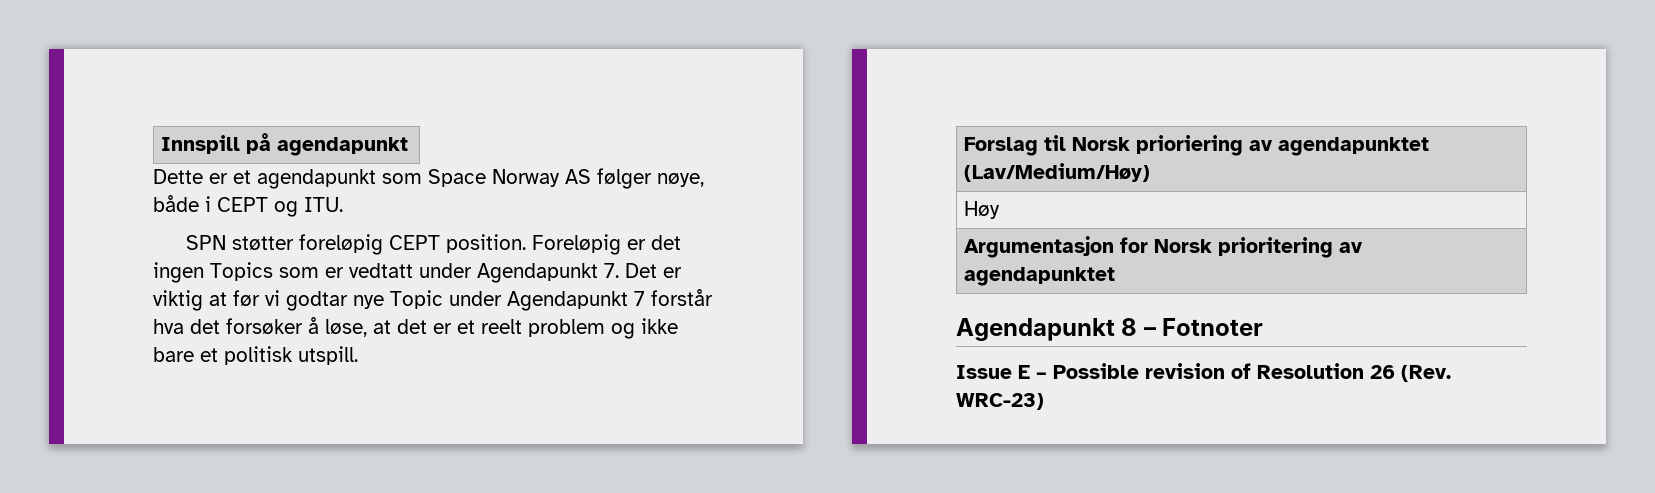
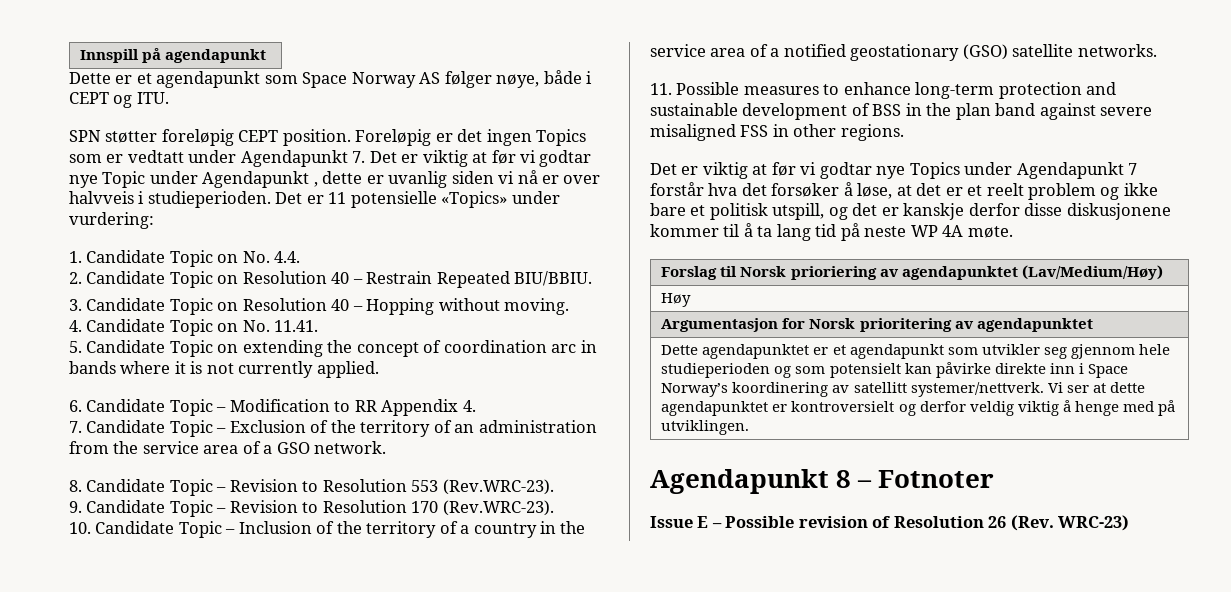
- Foreløpig er det ingen Topics som er vedtatt under Agendapunkt 7. Det er viktig at før vi godtar nye Topic under Agendapunkt 7 forstår hva det forsøker å løse, at det er et reelt problem og ikke bare et politisk utspill.
+ Foreløpig er det ingen Topics som er vedtatt under Agendapunkt 7. Det er viktig at før vi godtar nye Topic under Agendapunkt , dette er uvanlig siden vi nå er over halvveis i studieperioden. Det er 11 potensielle «Topics» under vurdering:
+ 1. Candidate Topic on No. 4.4.
+ 2. Candidate Topic on Resolution 40 – Restrain Repeated BIU/BBIU.
+ 3. Candidate Topic on Resolution 40 – Hopping without moving.
+ 4. Candidate Topic on No. 11.41.
+ 5. Candidate Topic on extending the concept of coordination arc in bands where it is not currently applied.
+ 6. Candidate Topic – Modification to RR Appendix 4.
+ 7. Candidate Topic – Exclusion of the territory of an administration from the service area of a GSO network.
+ 8. Candidate Topic – Revision to Resolution 553 (Rev.WRC-23).
+ 9. Candidate Topic – Revision to Resolution 170 (Rev.WRC-23).
+ 10. Candidate Topic – Inclusion of the territory of a country in the service area of a notified geostationary (GSO) satellite networks.
+ 11. Possible measures to enhance long-term protection and sustainable development of BSS in the plan band against severe misaligned FSS in other regions.
+ Det er viktig at før vi godtar nye Topics under Agendapunkt 7 forstår hva det forsøker å løse, at det er et reelt problem og ikke bare et politisk utspill, og det er kanskje derfor disse diskusjonene kommer til å ta lang tid på neste WP 4A møte.
+ Dette agendapunktet er et agendapunkt som utvikler seg gjennom hele studieperioden og som potensielt kan påvirke direkte inn i Space Norway’s koordinering av satellitt systemer/nettverk. Vi ser at dette agendapunktet er kontroversielt og derfor veldig viktig å henge med på utviklingen.

